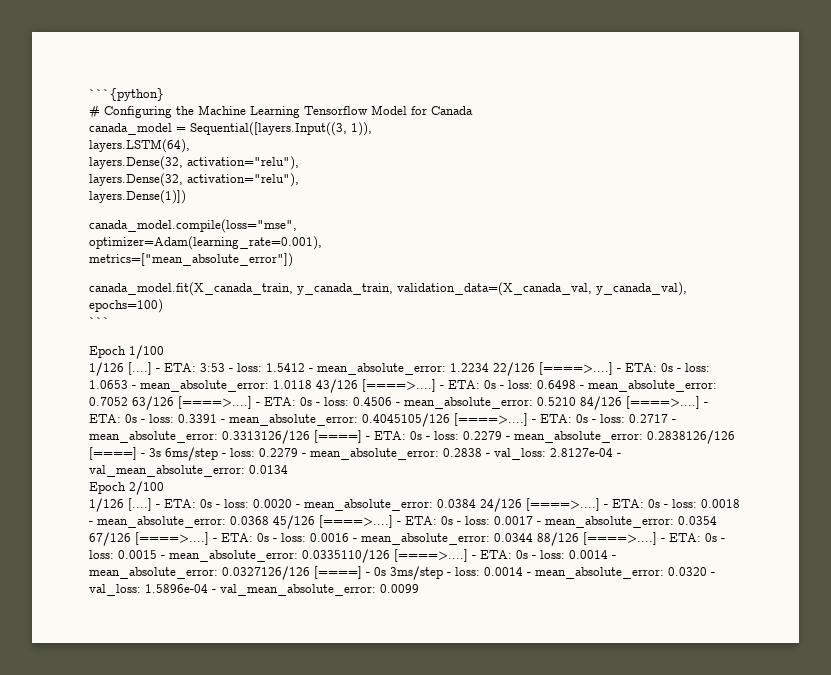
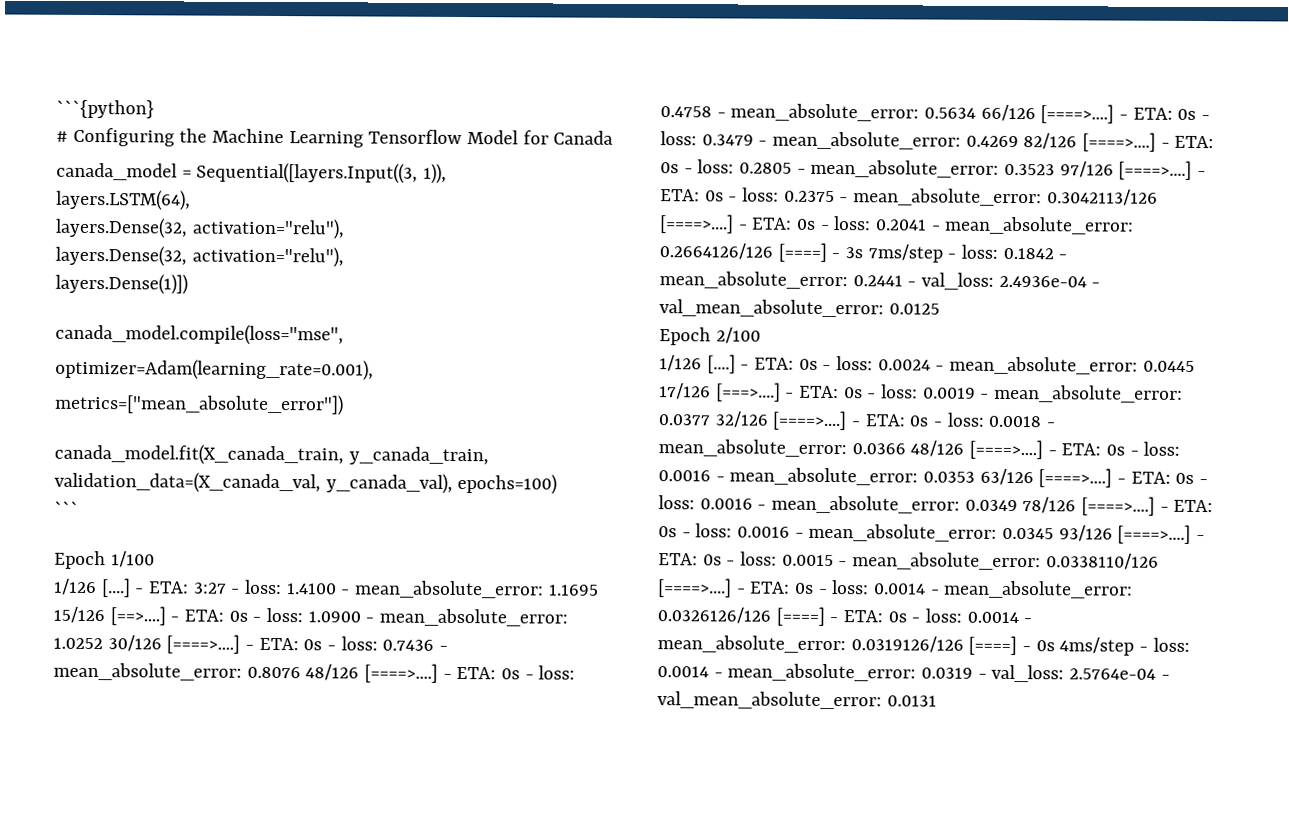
- - ETA: 3:53 - loss: 1.5412 - mean_absolute_error: 1.2234 22/126 [====>....] - ETA: 0s - loss: 1.0653 - mean_absolute_error: 1.0118 43/126 [====>....] - ETA: 0s - loss: 0.6498 - mean_absolute_error: 0.7052 63/126 [====>....] - ETA: 0s - loss: 0.4506 - mean_absolute_error: 0.5210 84/126 [====>....] - ETA: 0s - loss: 0.3391 - mean_absolute_error: 0.4045105/126 [====>....] - ETA: 0s - loss: 0.2717 - mean_absolute_error: 0.3313126/126 [====] - ETA: 0s - loss: 0.2279 - mean_absolute_error: 0.2838126/126 [====] - 3s 6ms/step - loss: 0.2279 - mean_absolute_error: 0.2838 - val_loss: 2.8127e-04 - val_mean_absolute_error: 0.0134
+ - ETA: 3:27 - loss: 1.4100 - mean_absolute_error: 1.1695 15/126 [==>....] - ETA: 0s - loss: 1.0900 - mean_absolute_error: 1.0252 30/126 [====>....] - ETA: 0s - loss: 0.7436 - mean_absolute_error: 0.8076 48/126 [====>....] - ETA: 0s - loss: 0.4758 - mean_absolute_error: 0.5634 66/126 [====>....] - ETA: 0s - loss: 0.3479 - mean_absolute_error: 0.4269 82/126 [====>....] - ETA: 0s - loss: 0.2805 - mean_absolute_error: 0.3523 97/126 [====>....] - ETA: 0s - loss: 0.2375 - mean_absolute_error: 0.3042113/126 [====>....] - ETA: 0s - loss: 0.2041 - mean_absolute_error: 0.2664126/126 [====] - 3s 7ms/step - loss: 0.1842 - mean_absolute_error: 0.2441 - val_loss: 2.4936e-04 - val_mean_absolute_error: 0.0125
- - ETA: 0s - loss: 0.0020 - mean_absolute_error: 0.0384 24/126 [====>....]
+ - ETA: 0s - loss: 0.0024 - mean_absolute_error: 0.0445 17/126 [===>....] - ETA: 0s - loss: 0.0019 - mean_absolute_error: 0.0377 32/126 [====>....]
- - ETA: 0s - loss: 0.0018 - mean_absolute_error: 0.0368 45/126 [====>....] - ETA: 0s - loss: 0.0017 - mean_absolute_error: 0.0354 67/126 [====>....] - ETA: 0s - loss: 0.0016 - mean_absolute_error: 0.0344 88/126 [====>....]
+ - ETA: 0s - loss: 0.0018 - mean_absolute_error: 0.0366 48/126 [====>....] - ETA: 0s - loss: 0.0016 - mean_absolute_error: 0.0353 63/126 [====>....] - ETA: 0s - loss: 0.0016 - mean_absolute_error: 0.0349 78/126 [====>....] - ETA: 0s - loss: 0.0016 - mean_absolute_error: 0.0345 93/126 [====>....]
- - ETA: 0s - loss: 0.0015 - mean_absolute_error: 0.0335110/126 [====>....]
+ - ETA: 0s - loss: 0.0015 - mean_absolute_error: 0.0338110/126 [====>....]
- - ETA: 0s - loss: 0.0014 - mean_absolute_error: 0.0327126/126 [====] - 0s 3ms/step - loss: 0.0014 - mean_absolute_error: 0.0320 - val_loss: 1.5896e-04 - val_mean_absolute_error: 0.0099
+ - ETA: 0s - loss: 0.0014 - mean_absolute_error: 0.0326126/126 [====] - ETA: 0s - loss: 0.0014 - mean_absolute_error: 0.0319126/126 [====] - 0s 4ms/step - loss: 0.0014 - mean_absolute_error: 0.0319 - val_loss: 2.5764e-04 - val_mean_absolute_error: 0.0131

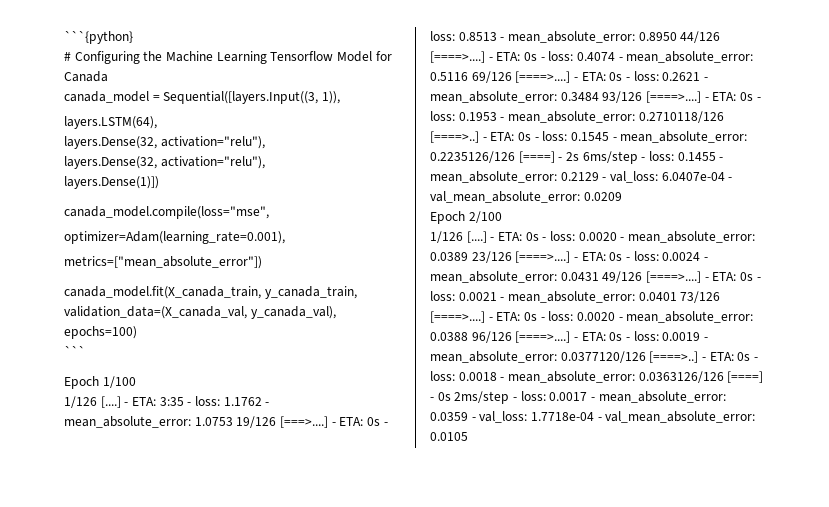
- - ETA: 3:27 - loss: 1.4100 - mean_absolute_error: 1.1695 15/126 [==>....] - ETA: 0s - loss: 1.0900 - mean_absolute_error: 1.0252 30/126 [====>....] - ETA: 0s - loss: 0.7436 - mean_absolute_error: 0.8076 48/126 [====>....] - ETA: 0s - loss: 0.4758 - mean_absolute_error: 0.5634 66/126 [====>....] - ETA: 0s - loss: 0.3479 - mean_absolute_error: 0.4269 82/126 [====>....] - ETA: 0s - loss: 0.2805 - mean_absolute_error: 0.3523 97/126 [====>....] - ETA: 0s - loss: 0.2375 - mean_absolute_error: 0.3042113/126 [====>....] - ETA: 0s - loss: 0.2041 - mean_absolute_error: 0.2664126/126 [====] - 3s 7ms/step - loss: 0.1842 - mean_absolute_error: 0.2441 - val_loss: 2.4936e-04 - val_mean_absolute_error: 0.0125
+ - ETA: 3:35 - loss: 1.1762 - mean_absolute_error: 1.0753 19/126 [===>....] - ETA: 0s - loss: 0.8513 - mean_absolute_error: 0.8950 44/126 [====>....] - ETA: 0s - loss: 0.4074 - mean_absolute_error: 0.5116 69/126 [====>....] - ETA: 0s - loss: 0.2621 - mean_absolute_error: 0.3484 93/126 [====>....] - ETA: 0s - loss: 0.1953 - mean_absolute_error: 0.2710118/126 [====>..] - ETA: 0s - loss: 0.1545 - mean_absolute_error: 0.2235126/126 [====] - 2s 6ms/step - loss: 0.1455 - mean_absolute_error: 0.2129 - val_loss: 6.0407e-04 - val_mean_absolute_error: 0.0209
- - ETA: 0s - loss: 0.0024 - mean_absolute_error: 0.0445 17/126 [===>....]
+ - ETA: 0s - loss: 0.0020 - mean_absolute_error: 0.0389 23/126 [====>....] - ETA: 0s - loss: 0.0024 - mean_absolute_error: 0.0431 49/126 [====>....] - ETA: 0s - loss: 0.0021 - mean_absolute_error: 0.0401 73/126 [====>....] - ETA: 0s - loss: 0.0020 - mean_absolute_error: 0.0388 96/126 [====>....]
- - ETA: 0s - loss: 0.0019 - mean_absolute_error: 0.0377 32/126 [====>....]
+ - ETA: 0s - loss: 0.0019 - mean_absolute_error: 0.0377120/126 [====>..]
- - ETA: 0s - loss: 0.0018 - mean_absolute_error: 0.0366 48/126 [====>....] - ETA: 0s - loss: 0.0016 - mean_absolute_error: 0.0353 63/126 [====>....] - ETA: 0s - loss: 0.0016 - mean_absolute_error: 0.0349 78/126 [====>....] - ETA: 0s - loss: 0.0016 - mean_absolute_error: 0.0345 93/126 [====>....] - ETA: 0s - loss: 0.0015 - mean_absolute_error: 0.0338110/126 [====>....] - ETA: 0s - loss: 0.0014 - mean_absolute_error: 0.0326126/126 [====] - ETA: 0s - loss: 0.0014 - mean_absolute_error: 0.0319126/126 [====] - 0s 4ms/step - loss: 0.0014 - mean_absolute_error: 0.0319 - val_loss: 2.5764e-04 - val_mean_absolute_error: 0.0131
+ - ETA: 0s - loss: 0.0018 - mean_absolute_error: 0.0363126/126 [====] - 0s 2ms/step - loss: 0.0017 - mean_absolute_error: 0.0359 - val_loss: 1.7718e-04 - val_mean_absolute_error: 0.0105

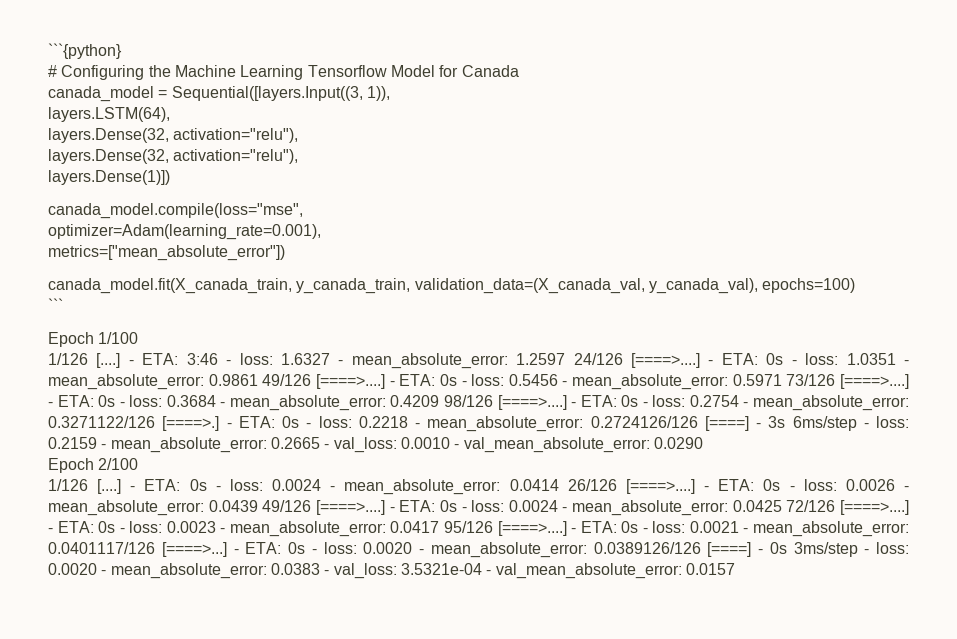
- - ETA: 3:35 - loss: 1.1762 - mean_absolute_error: 1.0753 19/126 [===>....] - ETA: 0s - loss: 0.8513 - mean_absolute_error: 0.8950 44/126 [====>....] - ETA: 0s - loss: 0.4074 - mean_absolute_error: 0.5116 69/126 [====>....] - ETA: 0s - loss: 0.2621 - mean_absolute_error: 0.3484 93/126 [====>....] - ETA: 0s - loss: 0.1953 - mean_absolute_error: 0.2710118/126 [====>..] - ETA: 0s - loss: 0.1545 - mean_absolute_error: 0.2235126/126 [====] - 2s 6ms/step - loss: 0.1455 - mean_absolute_error: 0.2129 - val_loss: 6.0407e-04 - val_mean_absolute_error: 0.0209
+ - ETA: 3:46 - loss: 1.6327 - mean_absolute_error: 1.2597 24/126 [====>....] - ETA: 0s - loss: 1.0351 - mean_absolute_error: 0.9861 49/126 [====>....] - ETA: 0s - loss: 0.5456 - mean_absolute_error: 0.5971 73/126 [====>....] - ETA: 0s - loss: 0.3684 - mean_absolute_error: 0.4209 98/126 [====>....] - ETA: 0s - loss: 0.2754 - mean_absolute_error: 0.3271122/126 [====>.] - ETA: 0s - loss: 0.2218 - mean_absolute_error: 0.2724126/126 [====] - 3s 6ms/step - loss: 0.2159 - mean_absolute_error: 0.2665 - val_loss: 0.0010 - val_mean_absolute_error: 0.0290
- - ETA: 0s - loss: 0.0020 - mean_absolute_error: 0.0389 23/126 [====>....]
+ - ETA: 0s - loss: 0.0024 - mean_absolute_error: 0.0414 26/126 [====>....] - ETA: 0s - loss: 0.0026 - mean_absolute_error: 0.0439 49/126 [====>....]
- - ETA: 0s - loss: 0.0024 - mean_absolute_error: 0.0431 49/126 [====>....]
+ - ETA: 0s - loss: 0.0024 - mean_absolute_error: 0.0425 72/126 [====>....] - ETA: 0s - loss: 0.0023 - mean_absolute_error: 0.0417 95/126 [====>....]
- - ETA: 0s - loss: 0.0021 - mean_absolute_error: 0.0401 73/126 [====>....] - ETA: 0s - loss: 0.0020 - mean_absolute_error: 0.0388 96/126 [====>....] - ETA: 0s - loss: 0.0019 - mean_absolute_error: 0.0377120/126 [====>..] - ETA: 0s - loss: 0.0018 - mean_absolute_error: 0.0363126/126 [====] - 0s 2ms/step - loss: 0.0017 - mean_absolute_error: 0.0359 - val_loss: 1.7718e-04 - val_mean_absolute_error: 0.0105
+ - ETA: 0s - loss: 0.0021 - mean_absolute_error: 0.0401117/126 [====>...] - ETA: 0s - loss: 0.0020 - mean_absolute_error: 0.0389126/126 [====] - 0s 3ms/step - loss: 0.0020 - mean_absolute_error: 0.0383 - val_loss: 3.5321e-04 - val_mean_absolute_error: 0.0157

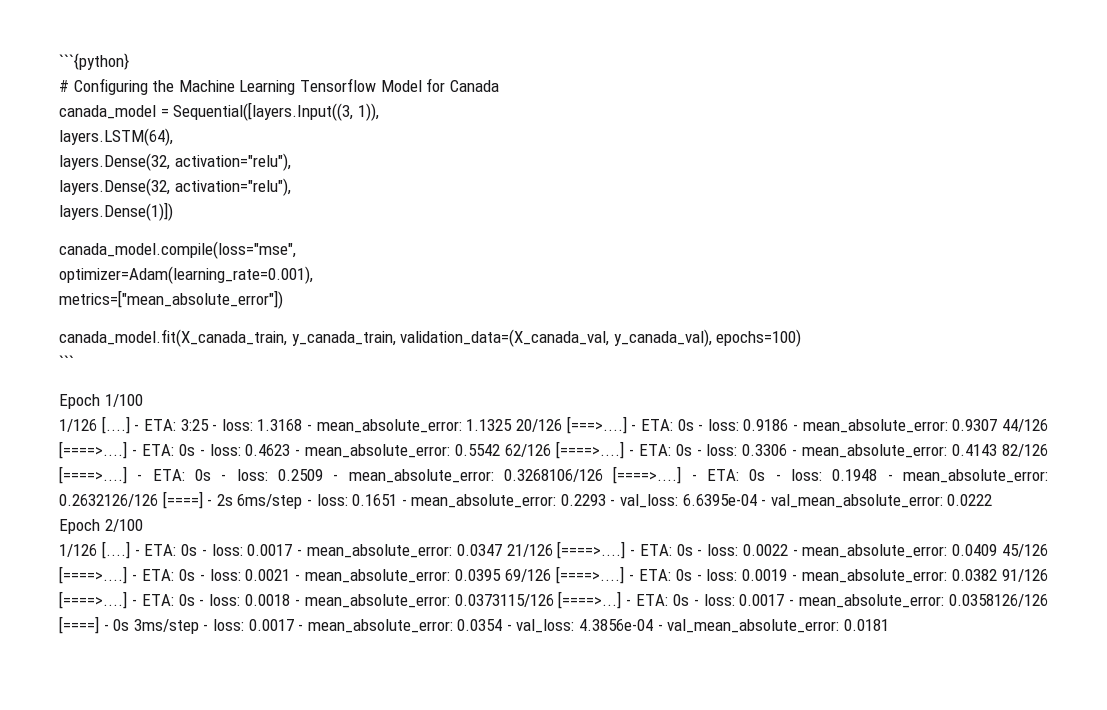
- - ETA: 3:46 - loss: 1.6327 - mean_absolute_error: 1.2597 24/126 [====>....] - ETA: 0s - loss: 1.0351 - mean_absolute_error: 0.9861 49/126 [====>....] - ETA: 0s - loss: 0.5456 - mean_absolute_error: 0.5971 73/126 [====>....] - ETA: 0s - loss: 0.3684 - mean_absolute_error: 0.4209 98/126 [====>....] - ETA: 0s - loss: 0.2754 - mean_absolute_error: 0.3271122/126 [====>.] - ETA: 0s - loss: 0.2218 - mean_absolute_error: 0.2724126/126 [====] - 3s 6ms/step - loss: 0.2159 - mean_absolute_error: 0.2665 - val_loss: 0.0010 - val_mean_absolute_error: 0.0290
+ - ETA: 3:25 - loss: 1.3168 - mean_absolute_error: 1.1325 20/126 [===>....] - ETA: 0s - loss: 0.9186 - mean_absolute_error: 0.9307 44/126 [====>....] - ETA: 0s - loss: 0.4623 - mean_absolute_error: 0.5542 62/126 [====>....] - ETA: 0s - loss: 0.3306 - mean_absolute_error: 0.4143 82/126 [====>....] - ETA: 0s - loss: 0.2509 - mean_absolute_error: 0.3268106/126 [====>....] - ETA: 0s - loss: 0.1948 - mean_absolute_error: 0.2632126/126 [====] - 2s 6ms/step - loss: 0.1651 - mean_absolute_error: 0.2293 - val_loss: 6.6395e-04 - val_mean_absolute_error: 0.0222
- - ETA: 0s - loss: 0.0024 - mean_absolute_error: 0.0414 26/126 [====>....] - ETA: 0s - loss: 0.0026 - mean_absolute_error: 0.0439 49/126 [====>....] - ETA: 0s - loss: 0.0024 - mean_absolute_error: 0.0425 72/126 [====>....] - ETA: 0s - loss: 0.0023 - mean_absolute_error: 0.0417 95/126 [====>....]
+ - ETA: 0s - loss: 0.0017 - mean_absolute_error: 0.0347 21/126 [====>....] - ETA: 0s - loss: 0.0022 - mean_absolute_error: 0.0409 45/126 [====>....]
- - ETA: 0s - loss: 0.0021 - mean_absolute_error: 0.0401117/126 [====>...]
+ - ETA: 0s - loss: 0.0021 - mean_absolute_error: 0.0395 69/126 [====>....] - ETA: 0s - loss: 0.0019 - mean_absolute_error: 0.0382 91/126 [====>....] - ETA: 0s - loss: 0.0018 - mean_absolute_error: 0.0373115/126 [====>...]
- - ETA: 0s - loss: 0.0020 - mean_absolute_error: 0.0389126/126 [====] - 0s 3ms/step - loss: 0.0020 - mean_absolute_error: 0.0383 - val_loss: 3.5321e-04 - val_mean_absolute_error: 0.0157
+ - ETA: 0s - loss: 0.0017 - mean_absolute_error: 0.0358126/126 [====] - 0s 3ms/step - loss: 0.0017 - mean_absolute_error: 0.0354 - val_loss: 4.3856e-04 - val_mean_absolute_error: 0.0181

